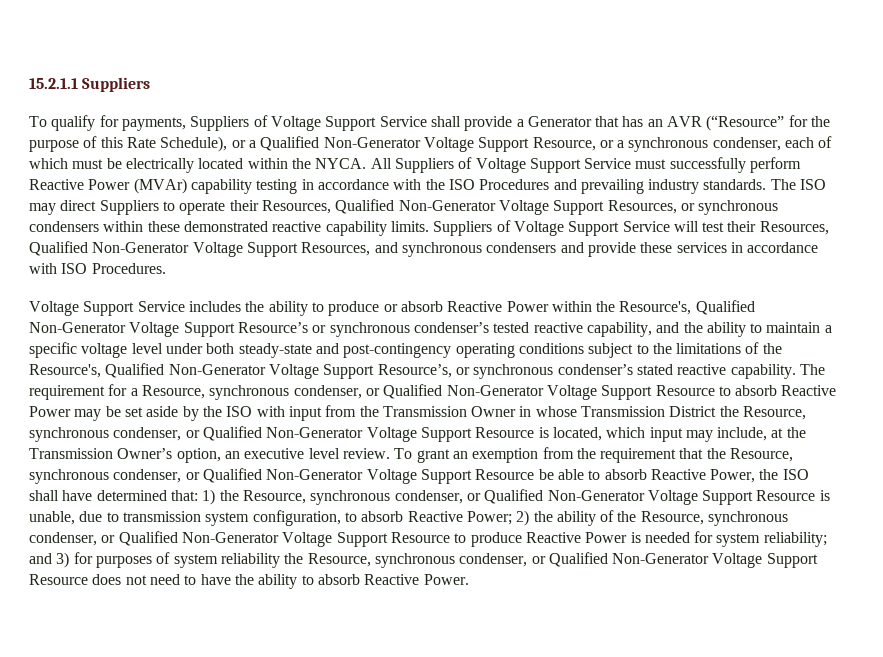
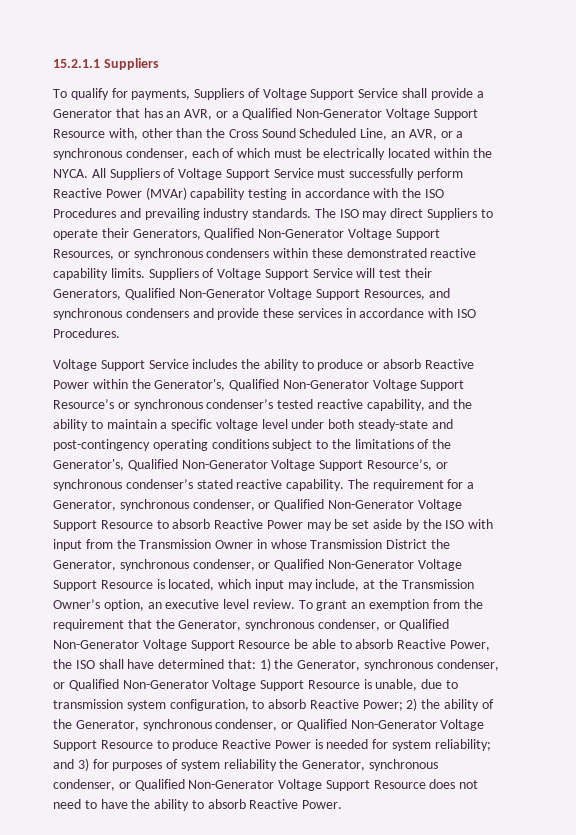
- To qualify for payments, Suppliers of Voltage Support Service shall provide a Generator that has an AVR (“Resource” for the purpose of this Rate Schedule), or a Qualified Non-Generator Voltage Support Resource, or a synchronous condenser, each of which must be electrically located within the NYCA.
+ To qualify for payments, Suppliers of Voltage Support Service shall provide a Generator that has an AVR, or a Qualified Non-Generator Voltage Support Resource with, other than the Cross Sound Scheduled Line, an AVR, or a synchronous condenser, each of which must be electrically located within the NYCA.
- The ISO may direct Suppliers to operate their Resources, Qualified Non-Generator Voltage Support Resources, or synchronous condensers within these demonstrated reactive capability limits.
+ The ISO may direct Suppliers to operate their Generators, Qualified Non-Generator Voltage Support Resources, or synchronous condensers within these demonstrated reactive capability limits.
- Suppliers of Voltage Support Service will test their Resources, Qualified Non-Generator Voltage Support Resources, and synchronous condensers and provide these services in accordance with ISO Procedures.
+ Suppliers of Voltage Support Service will test their Generators, Qualified Non-Generator Voltage Support Resources, and synchronous condensers and provide these services in accordance with ISO Procedures.
- Voltage Support Service includes the ability to produce or absorb Reactive Power within the Resource's, Qualified Non-Generator Voltage Support Resource’s or synchronous condenser’s tested reactive capability, and the ability to maintain a specific voltage level under both steady-state and post-contingency operating conditions subject to the limitations of the Resource's, Qualified Non-Generator Voltage Support Resource’s, or synchronous condenser’s stated reactive capability.
+ Voltage Support Service includes the ability to produce or absorb Reactive Power within the Generator's, Qualified Non-Generator Voltage Support Resource’s or synchronous condenser’s tested reactive capability, and the ability to maintain a specific voltage level under both steady-state and post-contingency operating conditions subject to the limitations of the Generator's, Qualified Non-Generator Voltage Support Resource’s, or synchronous condenser’s stated reactive capability.
- The requirement for a Resource, synchronous condenser, or Qualified Non-Generator Voltage Support Resource to absorb Reactive Power may be set aside by the ISO with input from the Transmission Owner in whose Transmission District the Resource, synchronous condenser, or Qualified Non-Generator Voltage Support Resource is located, which input may include, at the Transmission Owner’s option, an executive level review.
+ The requirement for a Generator, synchronous condenser, or Qualified Non-Generator Voltage Support Resource to absorb Reactive Power may be set aside by the ISO with input from the Transmission Owner in whose Transmission District the Generator, synchronous condenser, or Qualified Non-Generator Voltage Support Resource is located, which input may include, at the Transmission Owner’s option, an executive level review.
- To grant an exemption from the requirement that the Resource, synchronous condenser, or Qualified Non-Generator Voltage Support Resource be able to absorb Reactive Power, the ISO shall have determined that:
+ To grant an exemption from the requirement that the Generator, synchronous condenser, or Qualified Non-Generator Voltage Support Resource be able to absorb Reactive Power, the ISO shall have determined that:
- 1) the Resource, synchronous condenser, or Qualified Non-Generator Voltage Support Resource is unable, due to transmission system configuration, to absorb Reactive Power;
+ 1) the Generator, synchronous condenser, or Qualified Non-Generator Voltage Support Resource is unable, due to transmission system configuration, to absorb Reactive Power;
- 2) the ability of the Resource, synchronous condenser, or Qualified Non-Generator Voltage Support Resource to produce Reactive Power is needed for system reliability;
+ 2) the ability of the Generator, synchronous condenser, or Qualified Non-Generator Voltage Support Resource to produce Reactive Power is needed for system reliability;
- and 3) for purposes of system reliability the Resource, synchronous condenser, or Qualified Non-Generator Voltage Support Resource does not need to have the ability to absorb Reactive Power.
+ and 3) for purposes of system reliability the Generator, synchronous condenser, or Qualified Non-Generator Voltage Support Resource does not need to have the ability to absorb Reactive Power.

